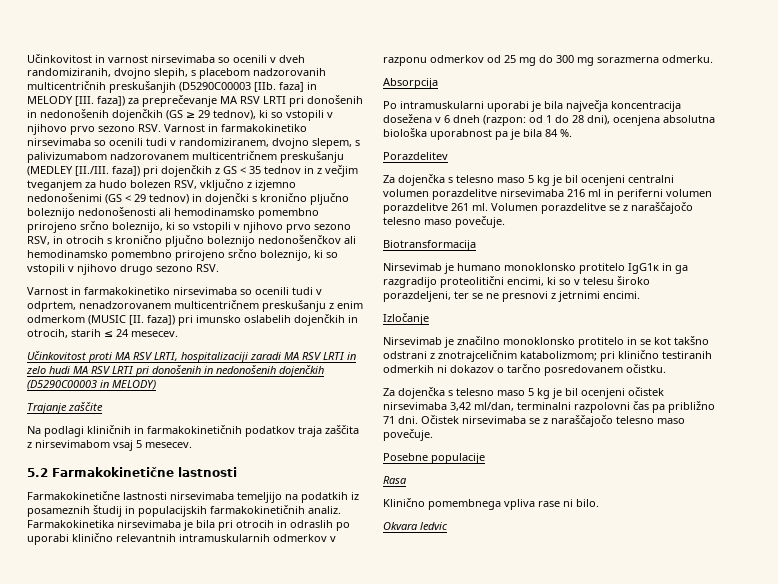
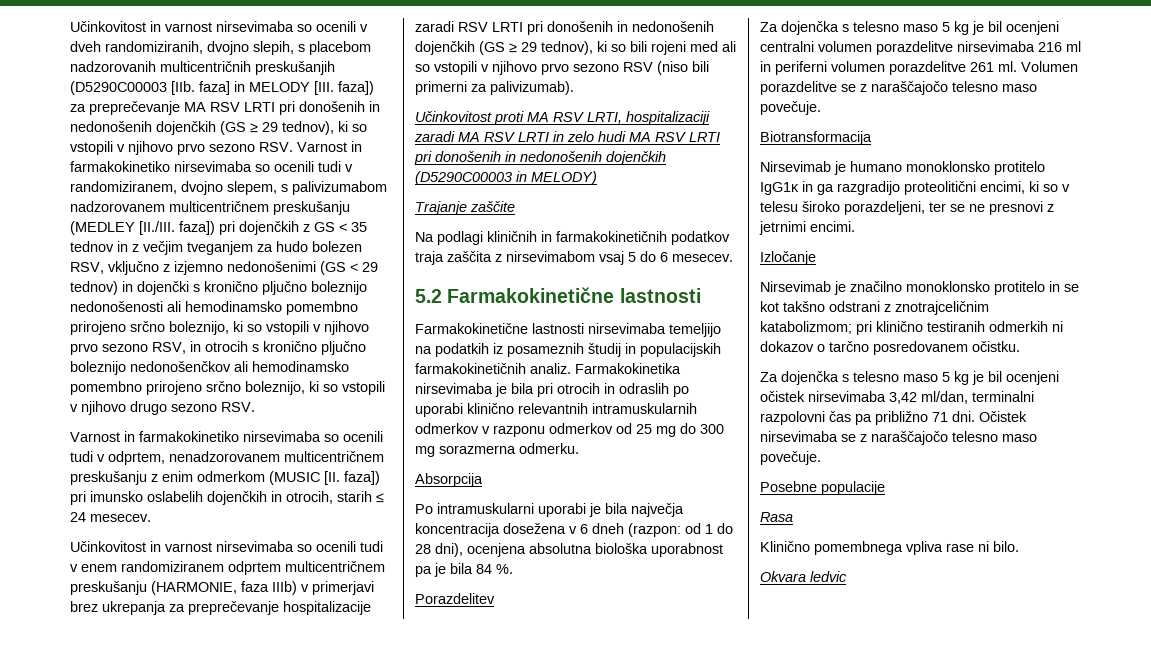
+ Učinkovitost in varnost nirsevimaba so ocenili tudi v enem randomiziranem odprtem multicentričnem preskušanju (HARMONIE, faza IIIb) v primerjavi brez ukrepanja za preprečevanje hospitalizacije zaradi RSV LRTI pri donošenih in nedonošenih dojenčkih (GS ≥ 29 tednov), ki so bili rojeni med ali so vstopili v njihovo prvo sezono RSV (niso bili primerni za palivizumab).
- Na podlagi kliničnih in farmakokinetičnih podatkov traja zaščita z nirsevimabom vsaj 5 mesecev.
+ Na podlagi kliničnih in farmakokinetičnih podatkov traja zaščita z nirsevimabom vsaj 5 do 6 mesecev.

